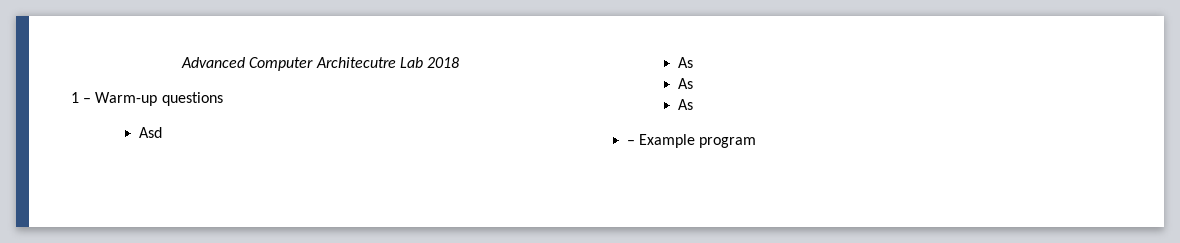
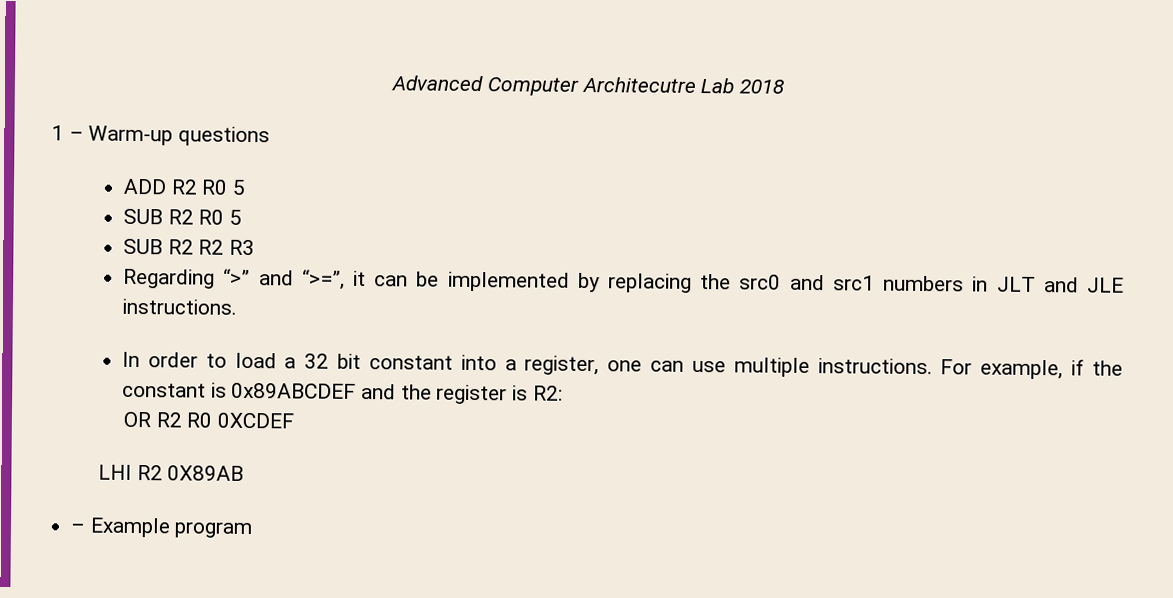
- Asd
- As
- As
- As
+ ADD R2 R0 5
+ SUB R2 R0 5
+ SUB R2 R2 R3
+ Regarding “>” and “>=”, it can be implemented by replacing the src0 and src1 numbers in JLT and JLE instructions.
+ In order to load a 32 bit constant into a register, one can use multiple instructions. For example, if the constant is 0x89ABCDEF and the register is R2:
+ OR R2 R0 0XCDEF
+ LHI R2 0X89AB

